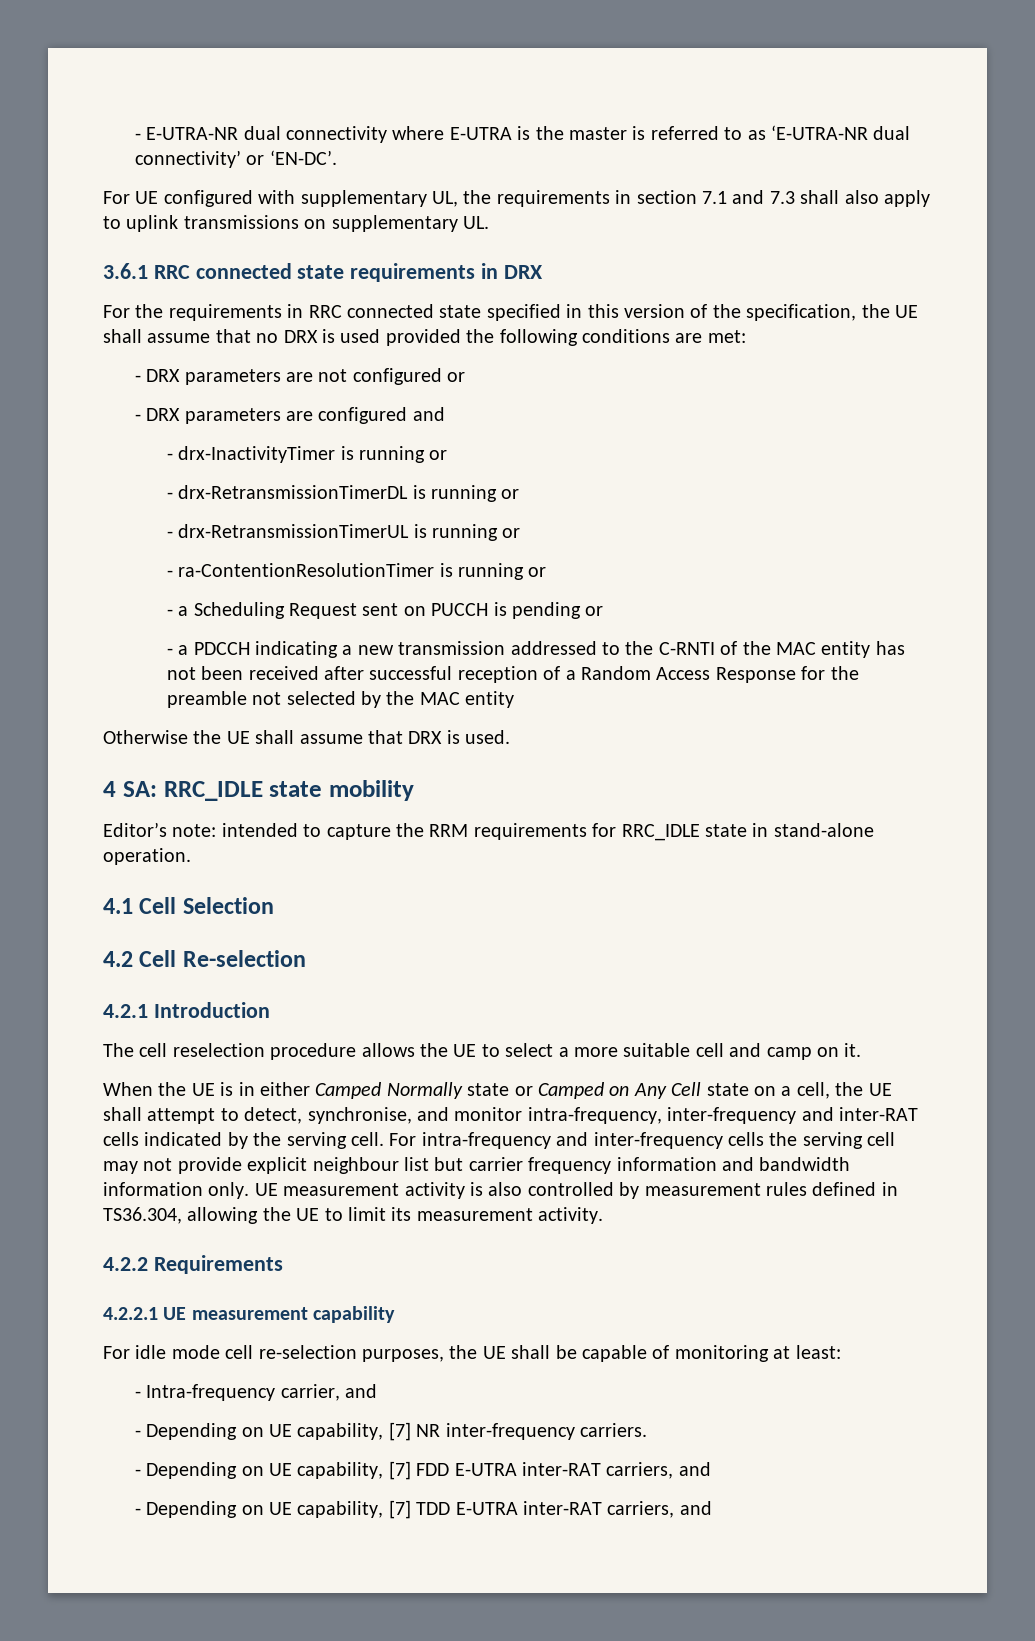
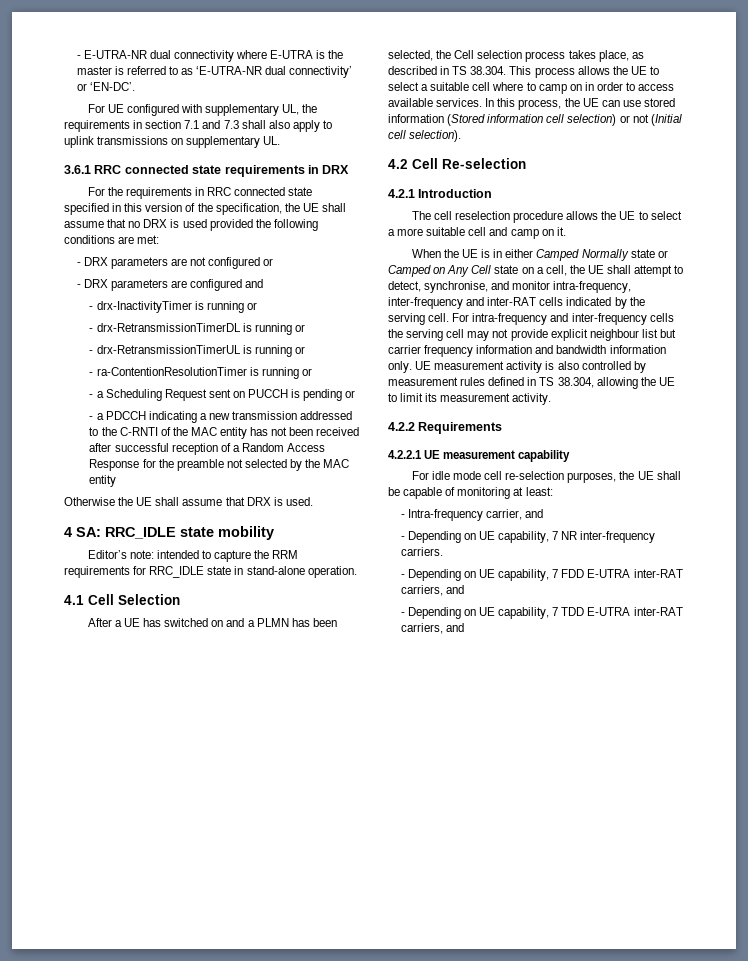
+ After a UE has switched on and a PLMN has been selected, the Cell selection process takes place, as described in TS 38.304. This process allows the UE to select a suitable cell where to camp on in order to access available services. In this process, the UE can use stored information (Stored information cell selection) or not (Initial cell selection).
- UE measurement activity is also controlled by measurement rules defined in TS36.304, allowing the UE to limit its measurement activity.
+ UE measurement activity is also controlled by measurement rules defined in TS 38.304, allowing the UE to limit its measurement activity.
- - Depending on UE capability, [7] NR inter-frequency carriers.
+ - Depending on UE capability, 7 NR inter-frequency carriers.
- - Depending on UE capability, [7] FDD E-UTRA inter-RAT carriers, and
+ - Depending on UE capability, 7 FDD E-UTRA inter-RAT carriers, and
- - Depending on UE capability, [7] TDD E-UTRA inter-RAT carriers, and
+ - Depending on UE capability, 7 TDD E-UTRA inter-RAT carriers, and

